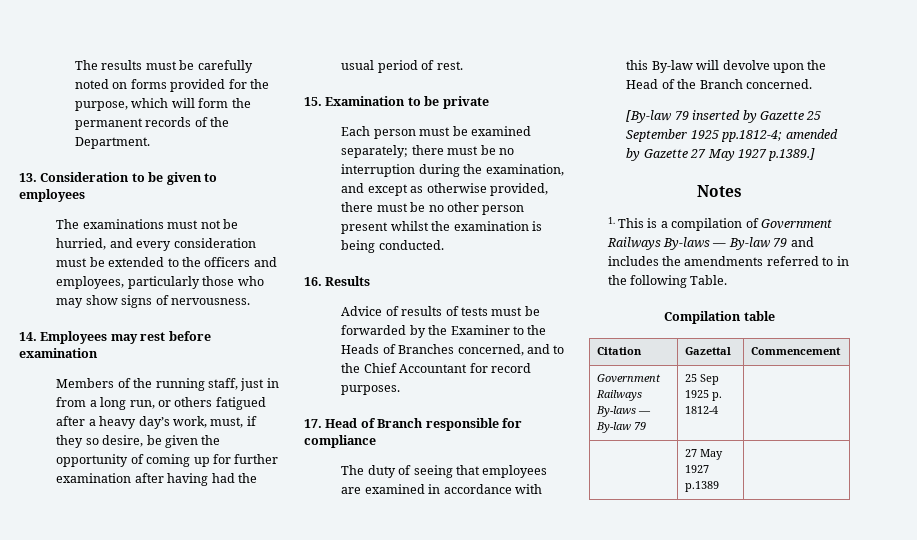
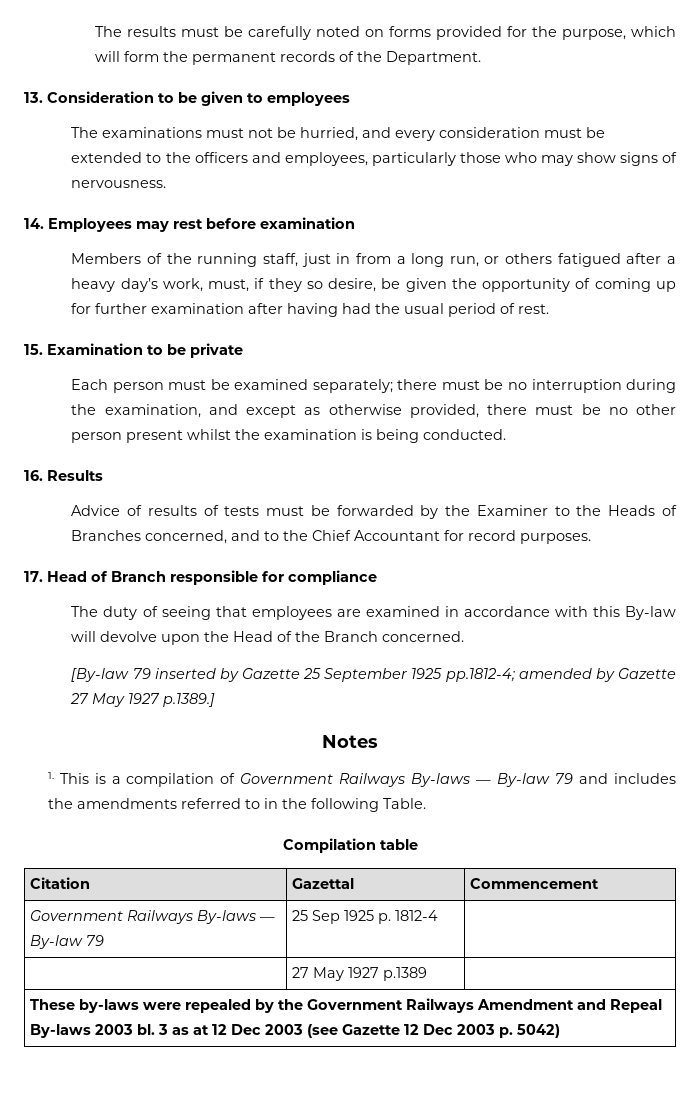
+ These by-laws were repealed by the Government Railways Amendment and Repeal By-laws 2003 bl. 3 as at 12 Dec 2003 (see Gazette 12 Dec 2003 p. 5042)

